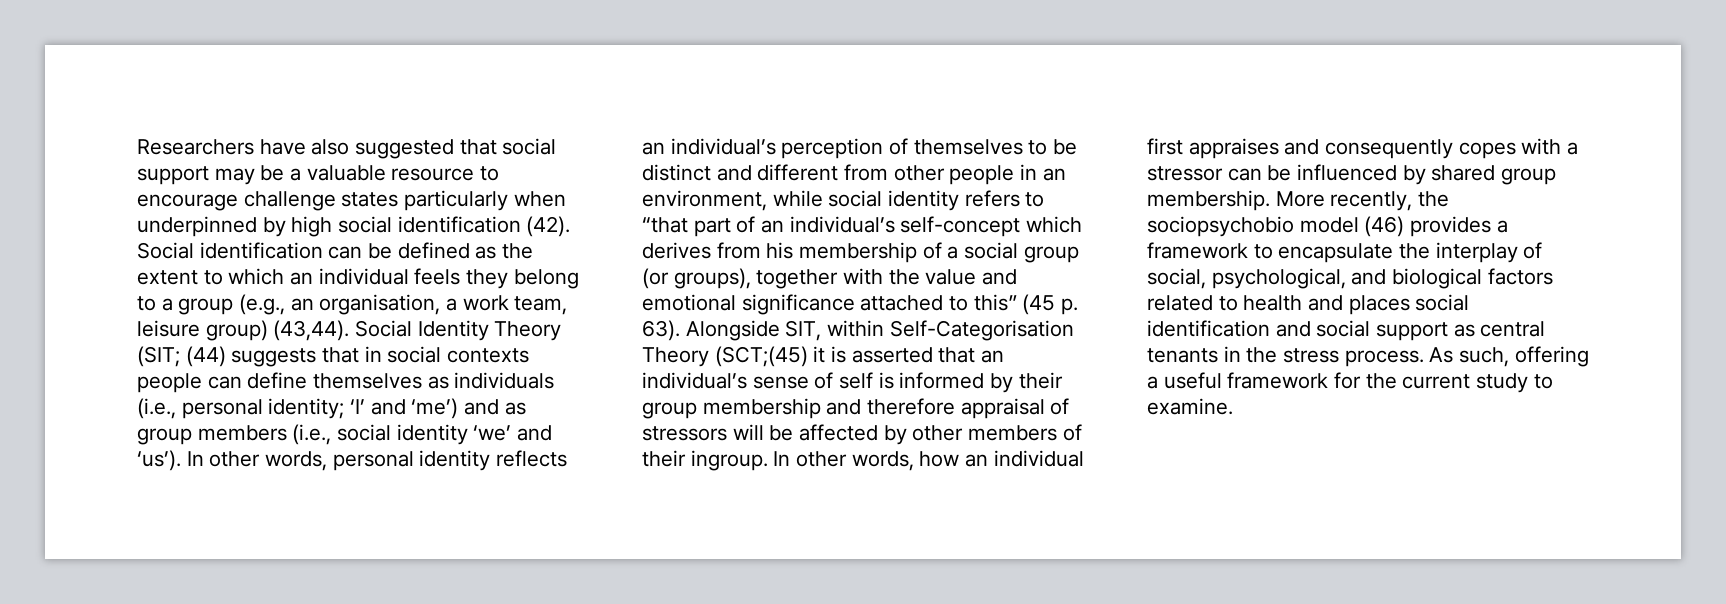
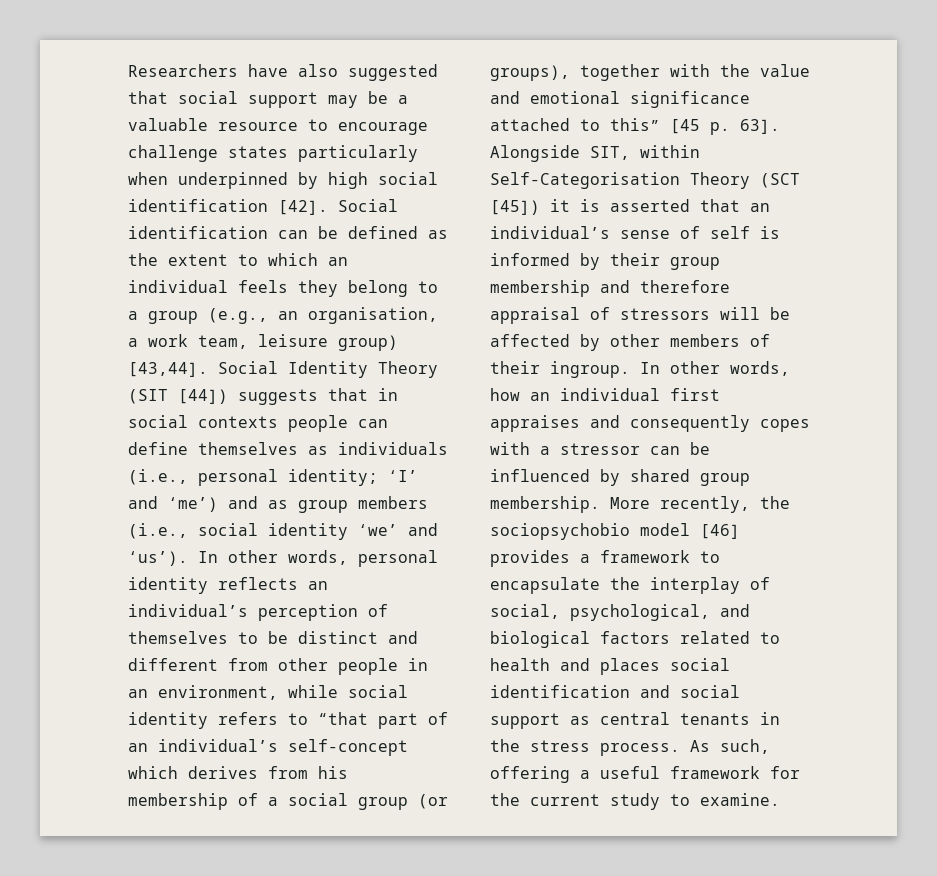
- Researchers have also suggested that social support may be a valuable resource to encourage challenge states particularly when underpinned by high social identification (42).
+ Researchers have also suggested that social support may be a valuable resource to encourage challenge states particularly when underpinned by high social identification [42].
- Social identification can be defined as the extent to which an individual feels they belong to a group (e.g., an organisation, a work team, leisure group) (43,44).
+ Social identification can be defined as the extent to which an individual feels they belong to a group (e.g., an organisation, a work team, leisure group) [43,44].
- Social Identity Theory (SIT; (44) suggests that in social contexts people can define themselves as individuals (i.e., personal identity; ‘I’ and ‘me’) and as group members (i.e., social identity ‘we’ and ‘us’).
+ Social Identity Theory (SIT [44]) suggests that in social contexts people can define themselves as individuals (i.e., personal identity; ‘I’ and ‘me’) and as group members (i.e., social identity ‘we’ and ‘us’).
- In other words, personal identity reflects an individual’s perception of themselves to be distinct and different from other people in an environment, while social identity refers to “that part of an individual’s self-concept which derives from his membership of a social group (or groups), together with the value and emotional significance attached to this” (45 p. 63).
+ In other words, personal identity reflects an individual’s perception of themselves to be distinct and different from other people in an environment, while social identity refers to “that part of an individual’s self-concept which derives from his membership of a social group (or groups), together with the value and emotional significance attached to this” [45 p. 63].
- Alongside SIT, within Self-Categorisation Theory (SCT;(45) it is asserted that an individual’s sense of self is informed by their group membership and therefore appraisal of stressors will be affected by other members of their ingroup.
+ Alongside SIT, within Self-Categorisation Theory (SCT [45]) it is asserted that an individual’s sense of self is informed by their group membership and therefore appraisal of stressors will be affected by other members of their ingroup.
- More recently, the sociopsychobio model (46) provides a framework to encapsulate the interplay of social, psychological, and biological factors related to health and places social identification and social support as central tenants in the stress process.
+ More recently, the sociopsychobio model [46] provides a framework to encapsulate the interplay of social, psychological, and biological factors related to health and places social identification and social support as central tenants in the stress process.

